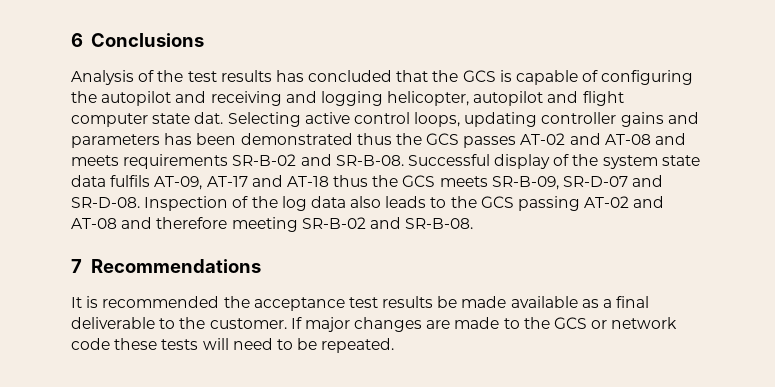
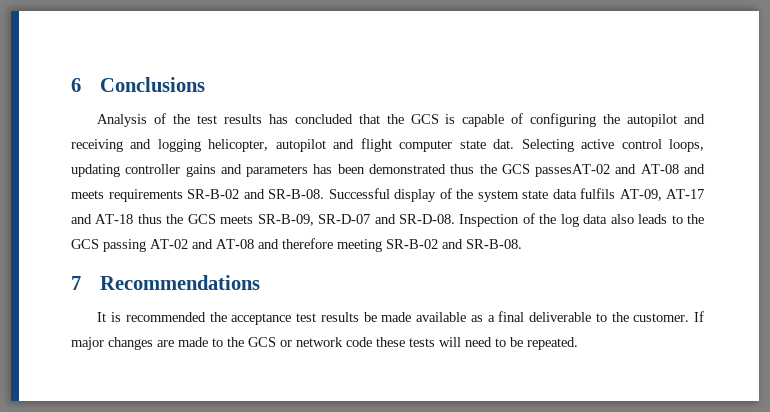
- Selecting active control loops, updating controller gains and parameters has been demonstrated thus the GCS passes AT-02 and AT-08 and meets requirements SR-B-02 and SR-B-08.
+ Selecting active control loops, updating controller gains and parameters has been demonstrated thus the GCS passesAT-02 and AT-08 and meets requirements SR-B-02 and SR-B-08.

